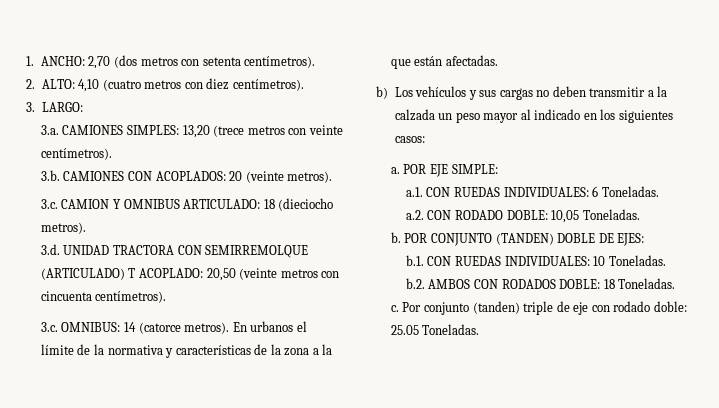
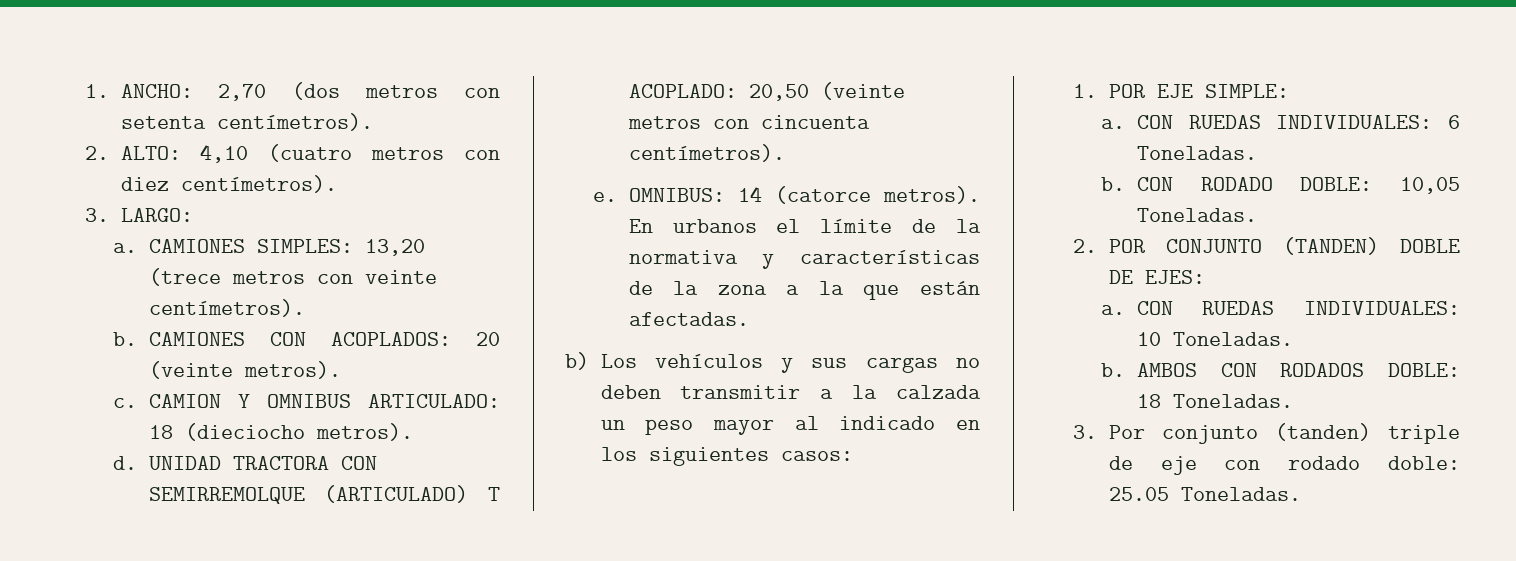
- 3.a. CAMIONES SIMPLES: 13,20 (trece metros con veinte centímetros).
+ a. CAMIONES SIMPLES: 13,20 (trece metros con veinte centímetros).
- 3.b. CAMIONES CON ACOPLADOS: 20 (veinte metros).
+ b. CAMIONES CON ACOPLADOS: 20 (veinte metros).
- 3.c. CAMION Y OMNIBUS ARTICULADO: 18 (dieciocho metros).
+ c. CAMION Y OMNIBUS ARTICULADO: 18 (dieciocho metros).
- 3.d. UNIDAD TRACTORA CON SEMIRREMOLQUE (ARTICULADO) T ACOPLADO: 20,50 (veinte metros con cincuenta centímetros).
+ d. UNIDAD TRACTORA CON SEMIRREMOLQUE (ARTICULADO) T ACOPLADO: 20,50 (veinte metros con cincuenta centímetros).
- 3.c. OMNIBUS: 14 (catorce metros).
+ e. OMNIBUS: 14 (catorce metros).
- a. POR EJE SIMPLE:
+ 1. POR EJE SIMPLE:
- a.1. CON RUEDAS INDIVIDUALES: 6 Toneladas.
+ a. CON RUEDAS INDIVIDUALES: 6 Toneladas.
- a.2. CON RODADO DOBLE: 10,05 Toneladas.
+ b. CON RODADO DOBLE: 10,05 Toneladas.
- b. POR CONJUNTO (TANDEN) DOBLE DE EJES:
+ 2. POR CONJUNTO (TANDEN) DOBLE DE EJES:
- b.1. CON RUEDAS INDIVIDUALES: 10 Toneladas.
+ a. CON RUEDAS INDIVIDUALES: 10 Toneladas.
- b.2. AMBOS CON RODADOS DOBLE: 18 Toneladas.
+ b. AMBOS CON RODADOS DOBLE: 18 Toneladas.
- c. Por conjunto (tanden) triple de eje con rodado doble: 25.05 Toneladas.
+ 3. Por conjunto (tanden) triple de eje con rodado doble: 25.05 Toneladas.

